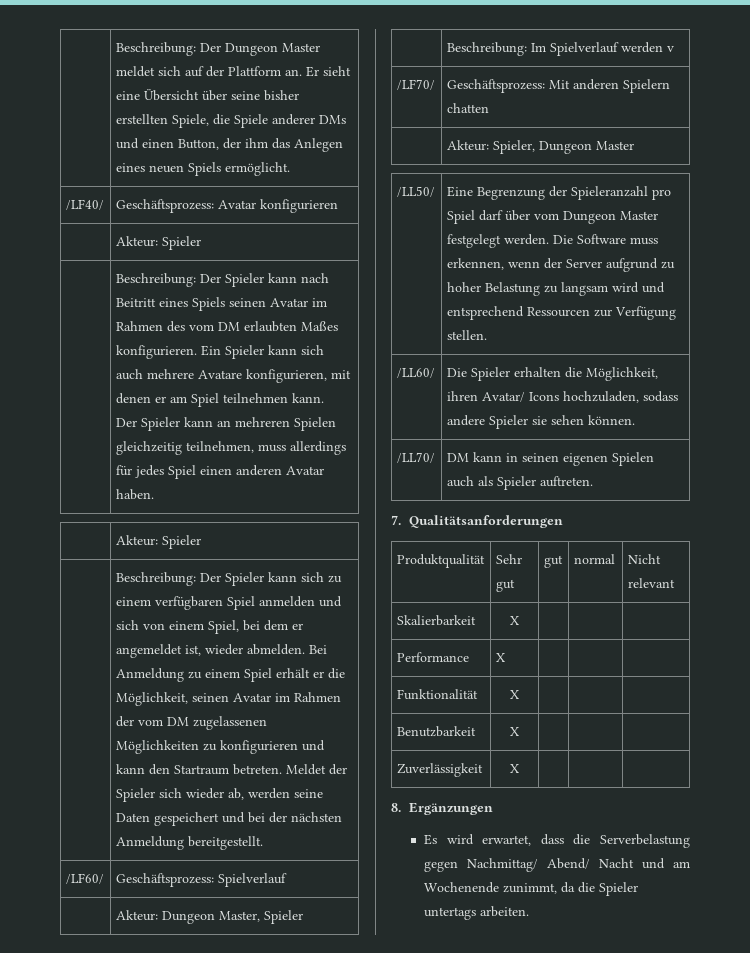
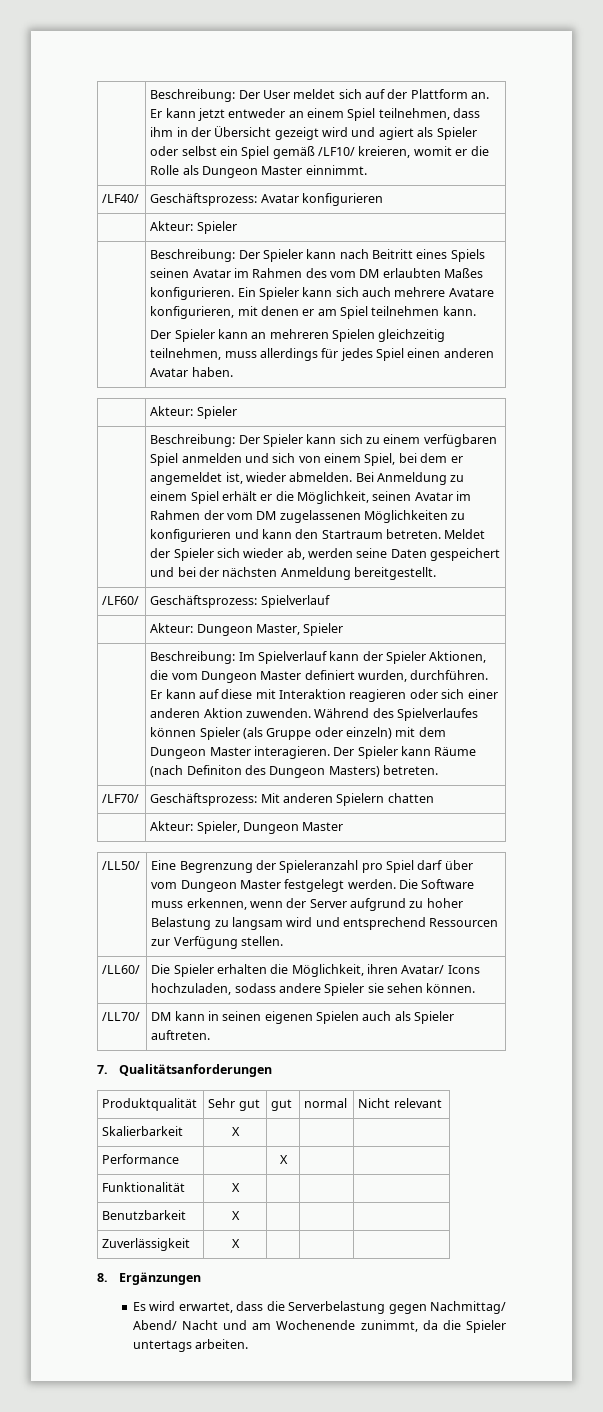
- Beschreibung: Der Dungeon Master meldet sich auf der Plattform an.
+ Beschreibung: Der User meldet sich auf der Plattform an.
- Er sieht eine Übersicht über seine bisher erstellten Spiele, die Spiele anderer DMs und einen Button, der ihm das Anlegen eines neuen Spiels ermöglicht.
+ Er kann jetzt entweder an einem Spiel teilnehmen, dass ihm in der Übersicht gezeigt wird und agiert als Spieler oder selbst ein Spiel gemäß /LF10/ kreieren, womit er die Rolle als Dungeon Master einnimmt.
- Beschreibung: Im Spielverlauf werden v
+ Beschreibung: Im Spielverlauf kann der Spieler Aktionen, die vom Dungeon Master definiert wurden, durchführen. Er kann auf diese mit Interaktion reagieren oder sich einer anderen Aktion zuwenden. Während des Spielverlaufes können Spieler (als Gruppe oder einzeln) mit dem Dungeon Master interagieren. Der Spieler kann Räume (nach Definiton des Dungeon Masters) betreten.
- Performance | X | | |
+ Performance | | X | |

